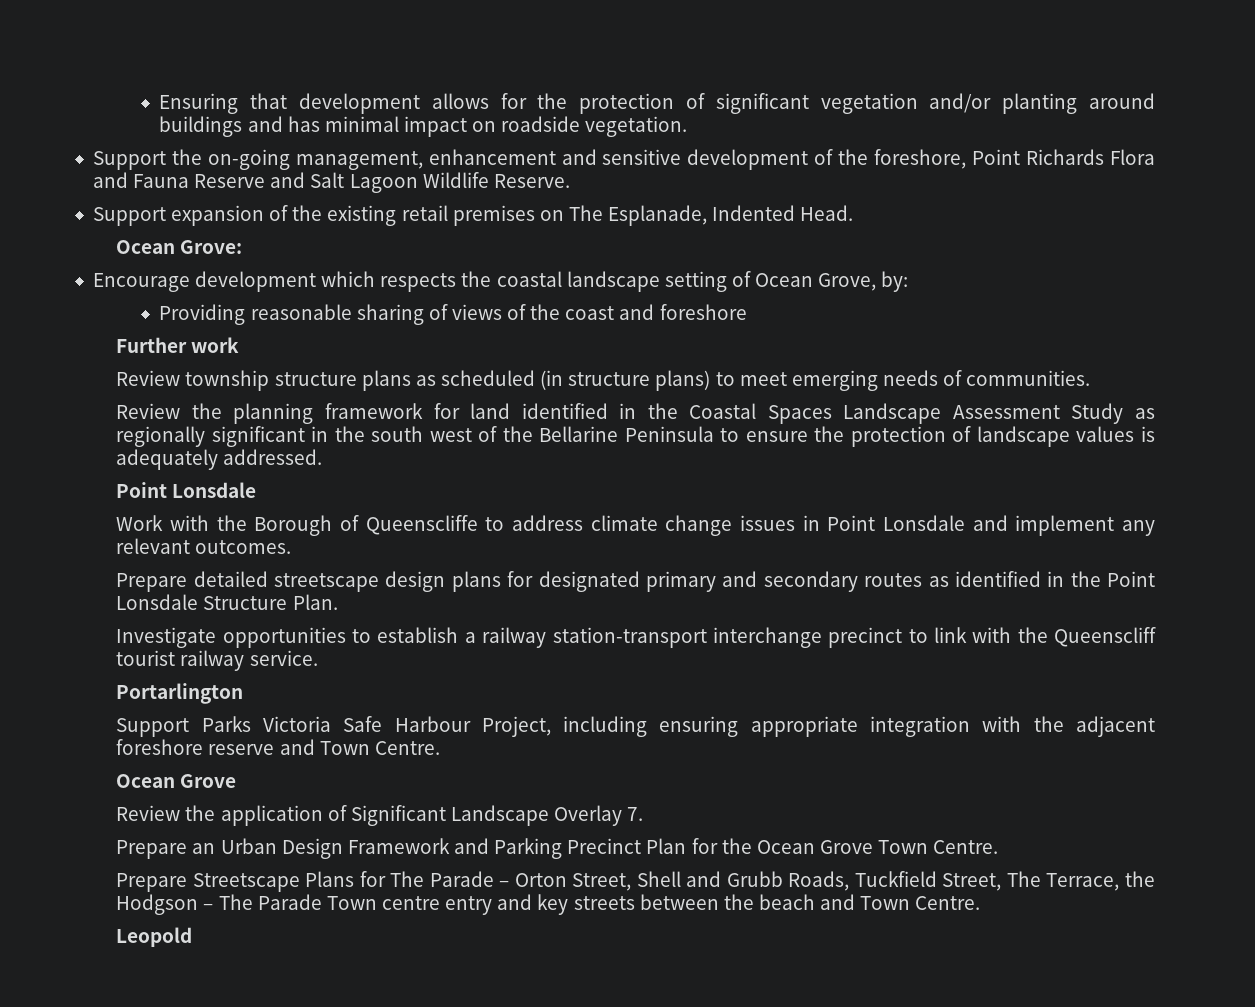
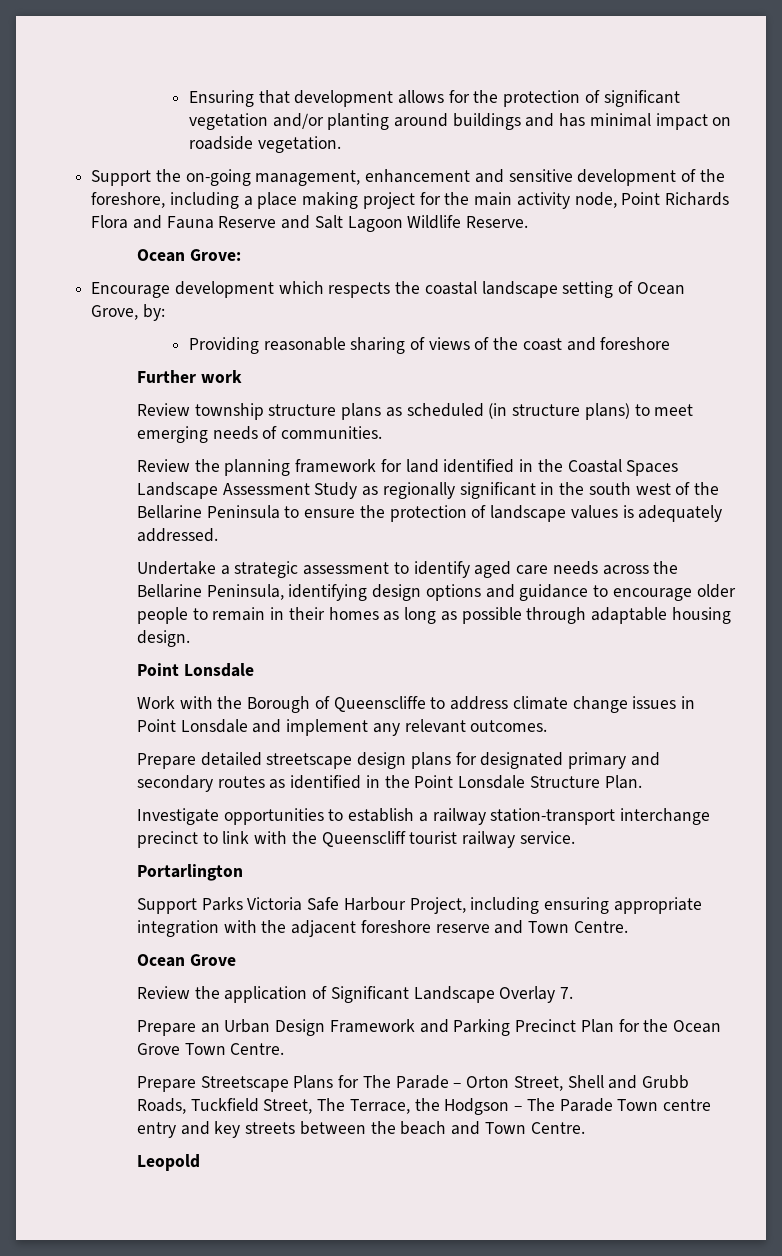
- Support the on-going management, enhancement and sensitive development of the foreshore, Point Richards Flora and Fauna Reserve and Salt Lagoon Wildlife Reserve.
+ Support the on-going management, enhancement and sensitive development of the foreshore, including a place making project for the main activity node, Point Richards Flora and Fauna Reserve and Salt Lagoon Wildlife Reserve.
- Support expansion of the existing retail premises on The Esplanade, Indented Head.
+ Undertake a strategic assessment to identify aged care needs across the Bellarine Peninsula, identifying design options and guidance to encourage older people to remain in their homes as long as possible through adaptable housing design.

